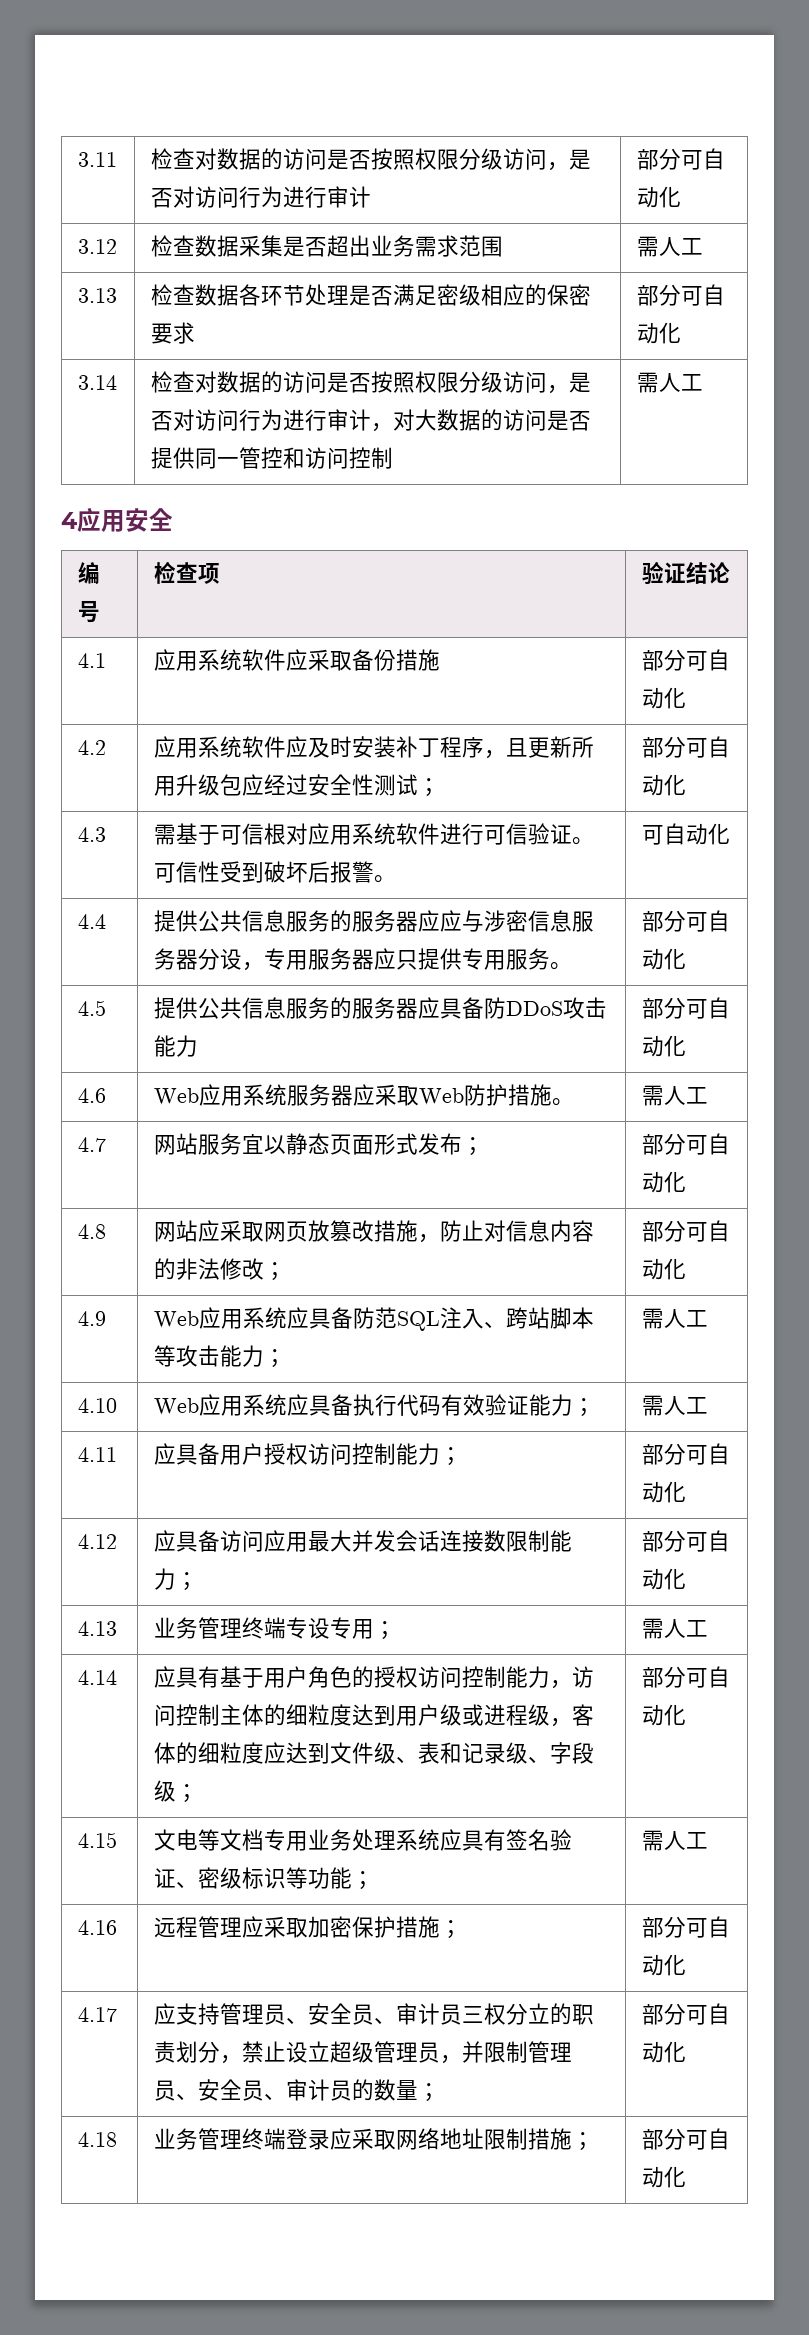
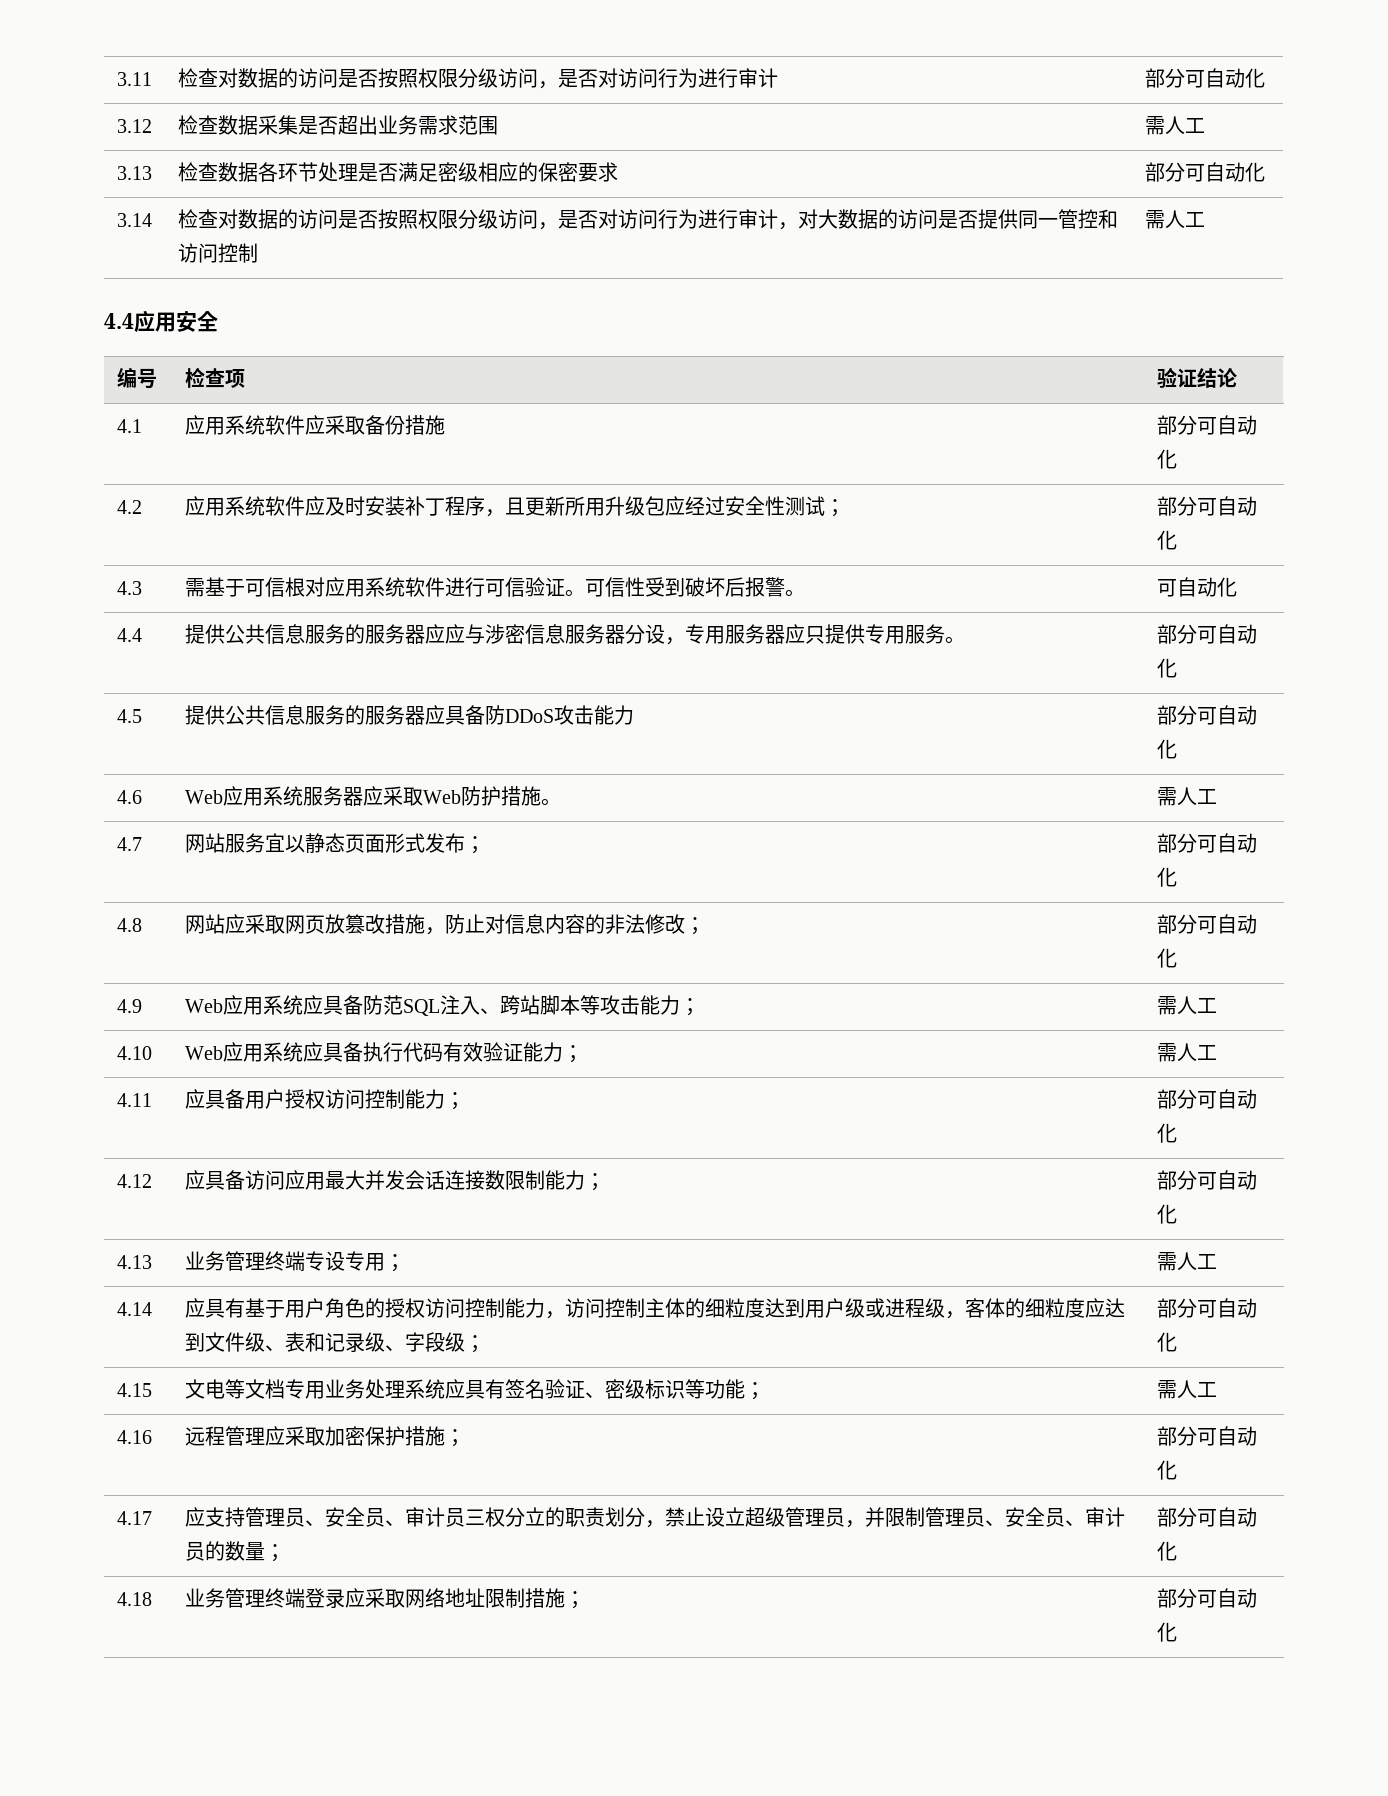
- 4应用安全
+ 4.4应用安全

